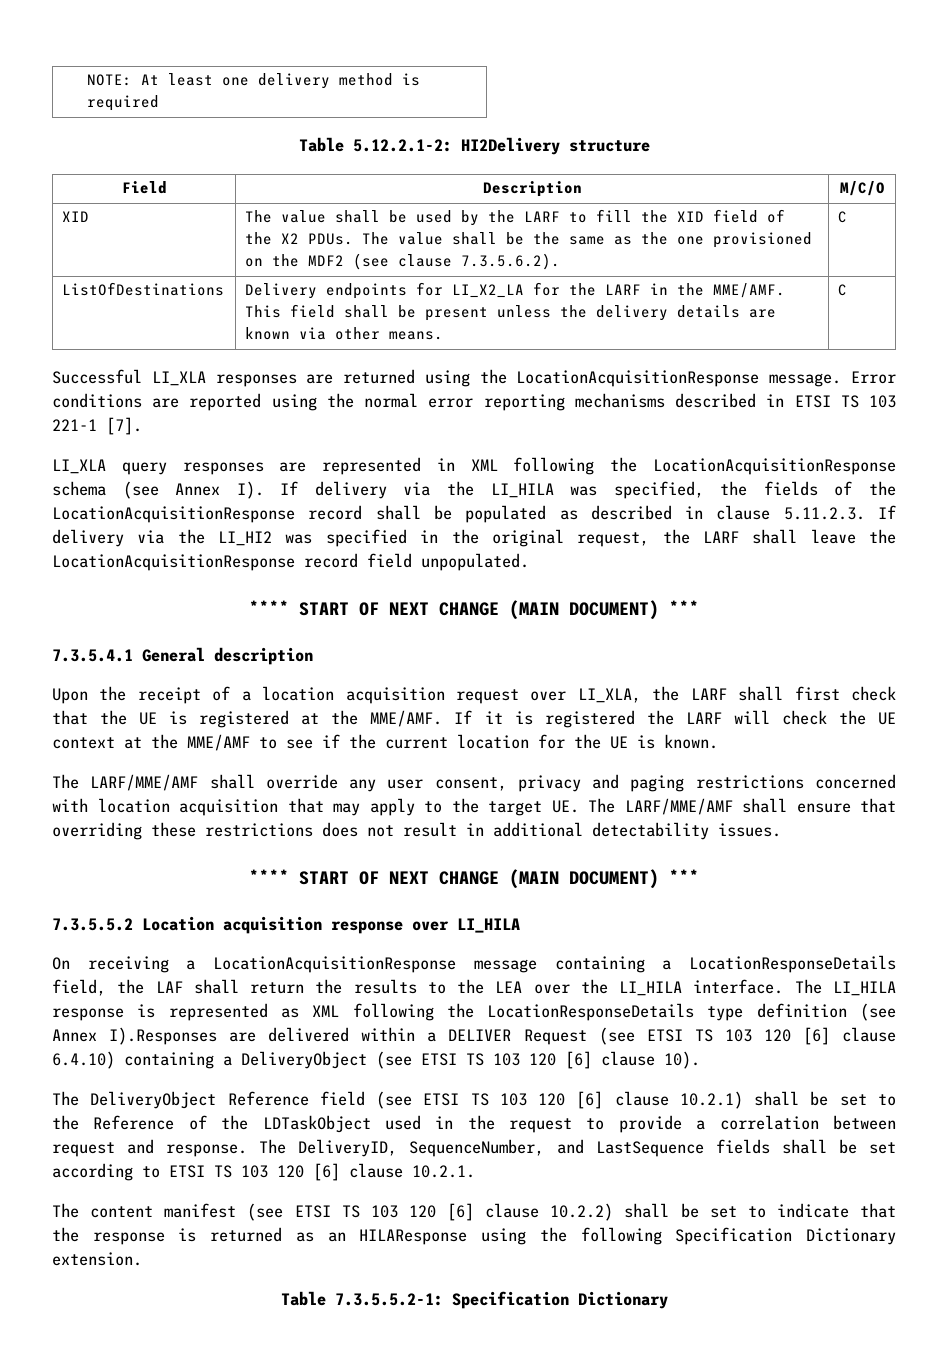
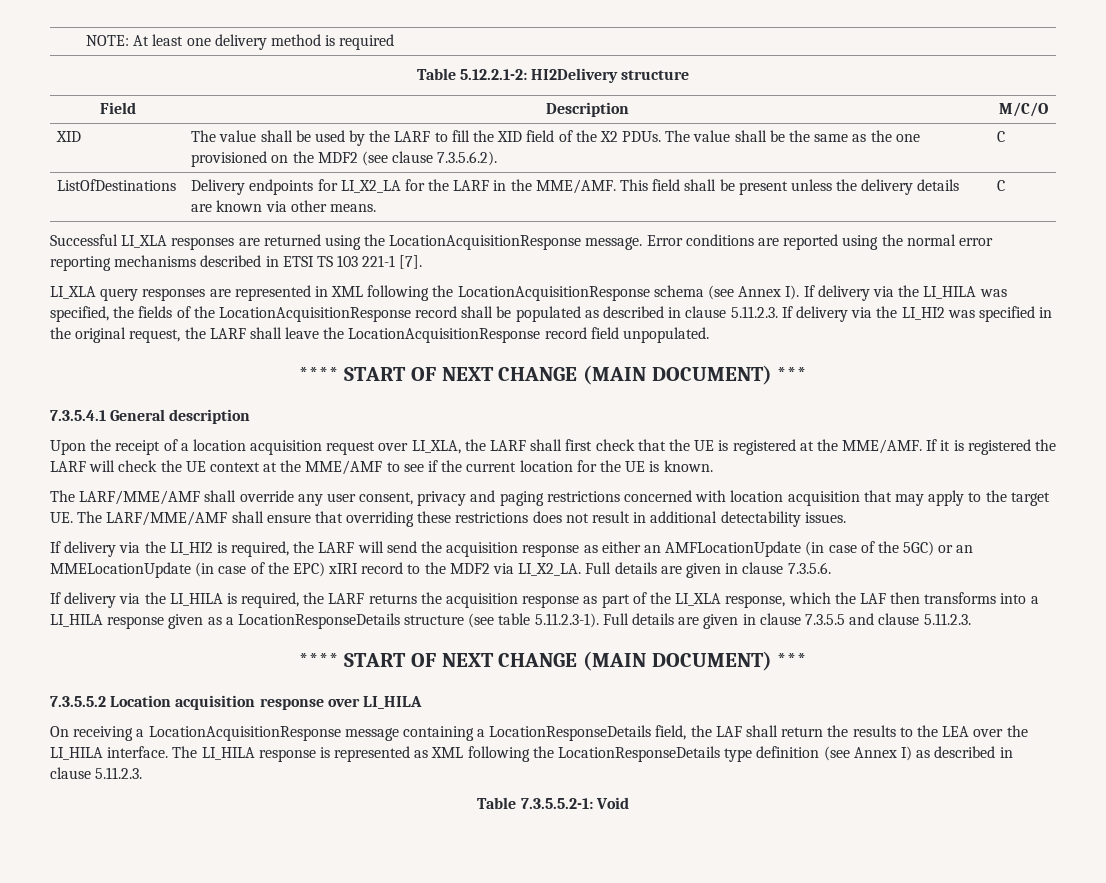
+ If delivery via the LI_HI2 is required, the LARF will send the acquisition response as either an AMFLocationUpdate (in case of the 5GC) or an MMELocationUpdate (in case of the EPC) xIRI record to the MDF2 via LI_X2_LA. Full details are given in clause 7.3.5.6.
+ If delivery via the LI_HILA is required, the LARF returns the acquisition response as part of the LI_XLA response, which the LAF then transforms into a LI_HILA response given as a LocationResponseDetails structure (see table 5.11.2.3-1). Full details are given in clause 7.3.5.5 and clause 5.11.2.3.
- The LI_HILA response is represented as XML following the LocationResponseDetails type definition (see Annex I).Responses are delivered within a DELIVER Request (see ETSI TS 103 120 [6] clause 6.4.10) containing a DeliveryObject (see ETSI TS 103 120 [6] clause 10).
- The DeliveryObject Reference field (see ETSI TS 103 120 [6] clause 10.2.1) shall be set to the Reference of the LDTaskObject used in the request to provide a correlation between request and response. The DeliveryID, SequenceNumber, and LastSequence fields shall be set according to ETSI TS 103 120 [6] clause 10.2.1.
- The content manifest (see ETSI TS 103 120 [6] clause 10.2.2) shall be set to indicate that the response is returned as an HILAResponse using the following Specification Dictionary extension.
+ The LI_HILA response is represented as XML following the LocationResponseDetails type definition (see Annex I) as described in clause 5.11.2.3.
- Table 7.3.5.5.2-1: Specification Dictionary
+ Table 7.3.5.5.2-1: Void

